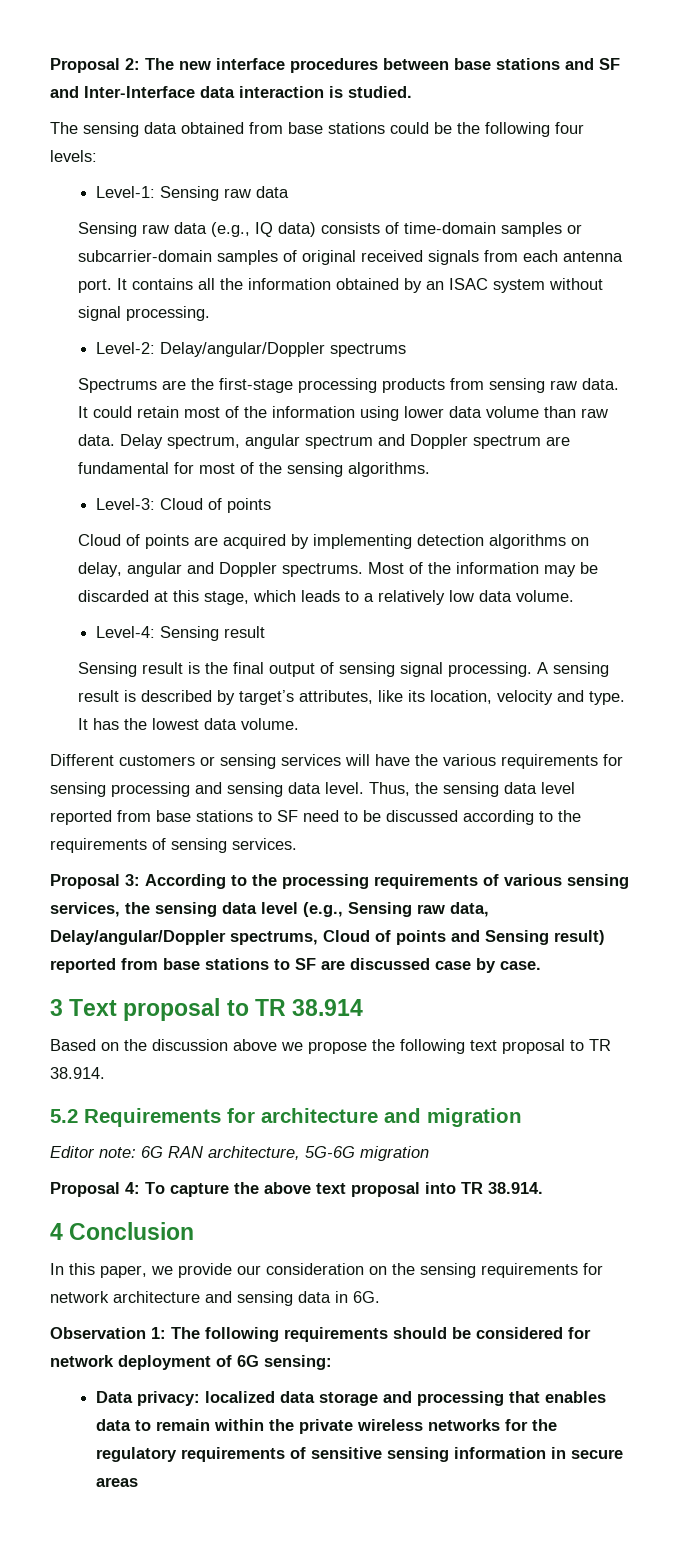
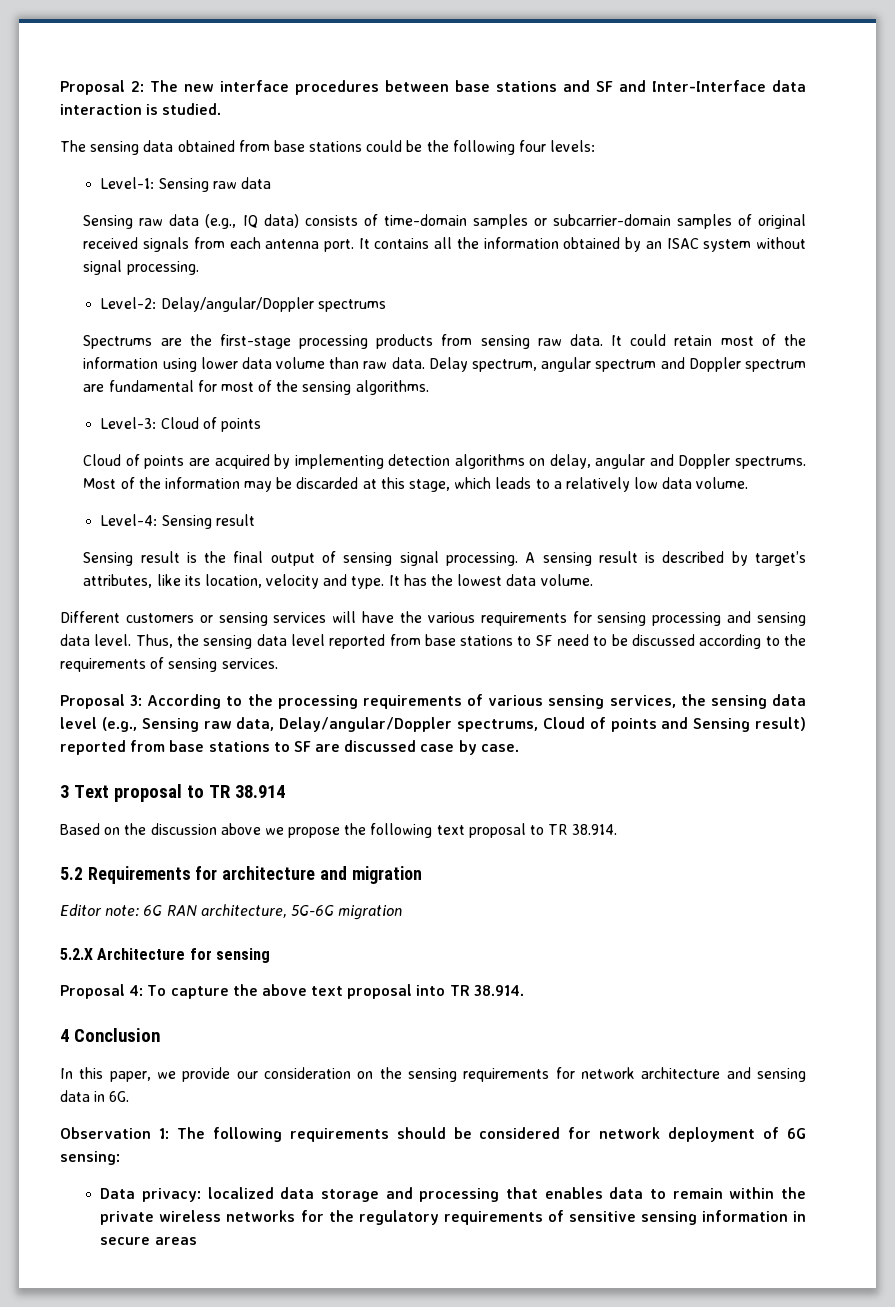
+ 5.2.X Architecture for sensing

